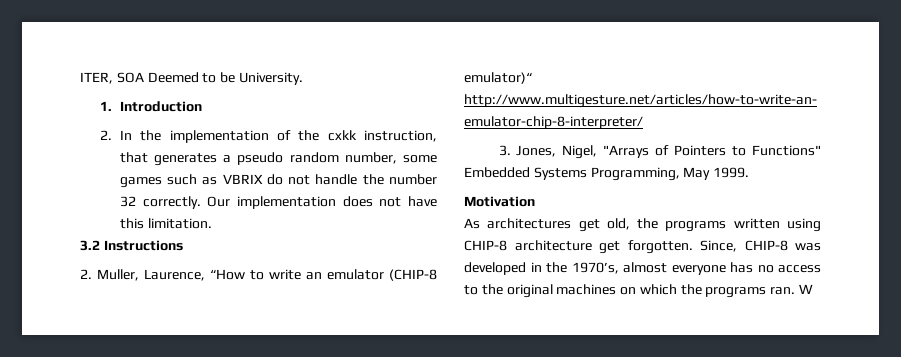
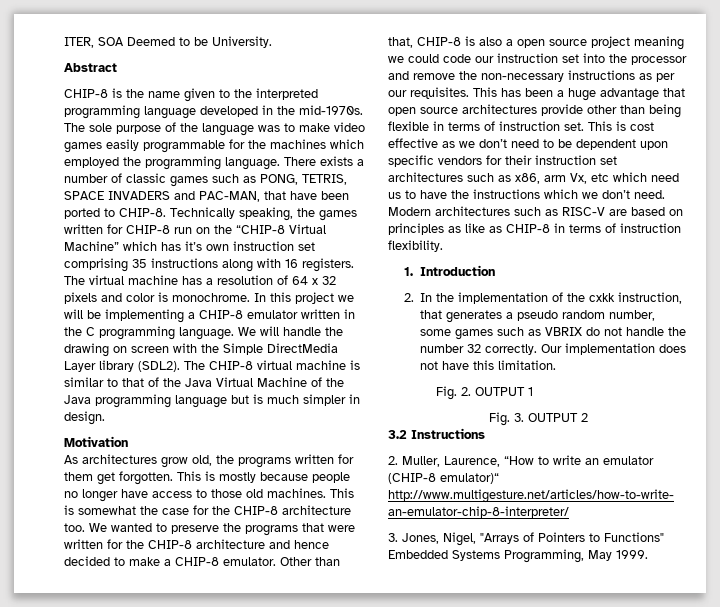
+ Abstract
+ CHIP-8 is the name given to the interpreted programming language developed in the mid-1970s. The sole purpose of the language was to make video games easily programmable for the machines which employed the programming language. There exists a number of classic games such as PONG, TETRIS, SPACE INVADERS and PAC-MAN, that have been ported to CHIP-8. Technically speaking, the games written for CHIP-8 run on the “CHIP-8 Virtual Machine” which has it’s own instruction set comprising 35 instructions along with 16 registers. The virtual machine has a resolution of 64 x 32 pixels and color is monochrome. In this project we will be implementing a CHIP-8 emulator written in the C programming language. We will handle the drawing on screen with the Simple DirectMedia Layer library (SDL2). The CHIP-8 virtual machine is similar to that of the Java Virtual Machine of the Java programming language but is much simpler in design.
+ Motivation
+ As architectures grow old, the programs written for them get forgotten. This is mostly because people no longer have access to those old machines. This is somewhat the case for the CHIP-8 architecture too. We wanted to preserve the programs that were written for the CHIP-8 architecture and hence decided to make a CHIP-8 emulator. Other than that, CHIP-8 is also a open source project meaning we could code our instruction set into the processor and remove the non-necessary instructions as per our requisites. This has been a huge advantage that open source architectures provide other than being flexible in terms of instruction set. This is cost effective as we don’t need to be dependent upon specific vendors for their instruction set architectures such as x86, arm Vx, etc which need us to have the instructions which we don’t need. Modern architectures such as RISC-V are based on principles as like as CHIP-8 in terms of instruction flexibility.
+ Fig. 2. OUTPUT 1
+ Fig. 3. OUTPUT 2
- Motivation
- As architectures get old, the programs written using CHIP-8 architecture get forgotten. Since, CHIP-8 was developed in the 1970’s, almost everyone has no access to the original machines on which the programs ran. W

